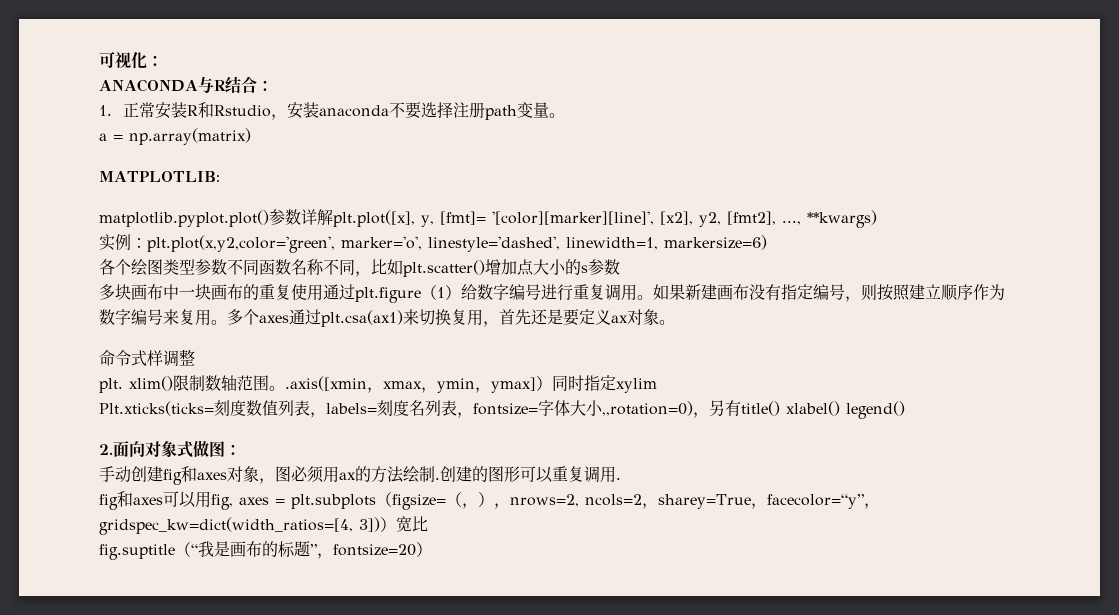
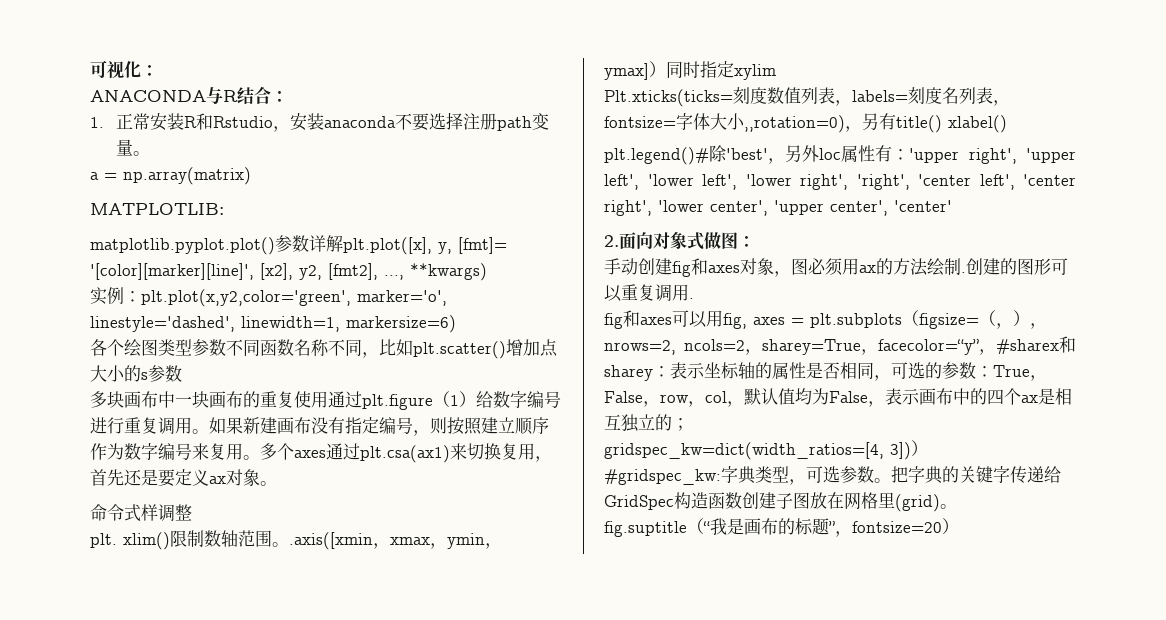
- Plt.xticks(ticks=刻度数值列表，labels=刻度名列表，fontsize=字体大小,,rotation=0)，另有title() xlabel() legend()
+ Plt.xticks(ticks=刻度数值列表，labels=刻度名列表，fontsize=字体大小,,rotation=0)，另有title() xlabel()
+ plt.legend()#除'best'，另外loc属性有：'upper right', 'upper left', 'lower left', 'lower right', 'right', 'center left', 'center right', 'lower center', 'upper center', 'center'
- fig和axes可以用fig, axes = plt.subplots（figsize=（，），nrows=2, ncols=2，sharey=True，facecolor=“y”，gridspec_kw=dict(width_ratios=[4, 3])）宽比
+ fig和axes可以用fig, axes = plt.subplots（figsize=（，），nrows=2, ncols=2，sharey=True，facecolor=“y”，#sharex和sharey：表示坐标轴的属性是否相同，可选的参数：True，False，row，col，默认值均为False，表示画布中的四个ax是相互独立的；
+ gridspec_kw=dict(width_ratios=[4, 3])）
+ #gridspec_kw:字典类型，可选参数。把字典的关键字传递给GridSpec构造函数创建子图放在网格里(grid)。

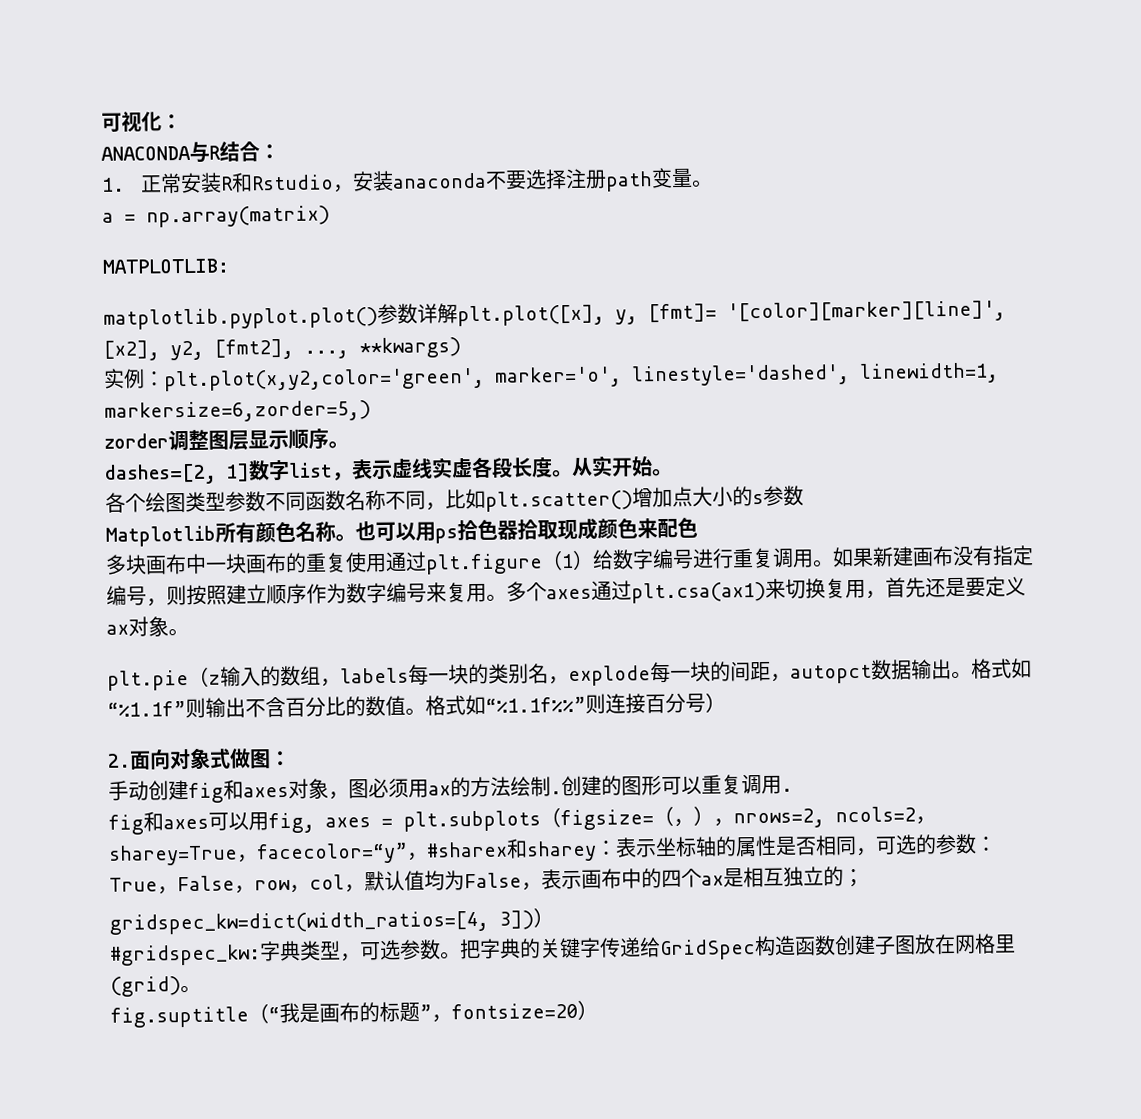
- 实例：plt.plot(x,y2,color='green', marker='o', linestyle='dashed', linewidth=1, markersize=6)
+ 实例：plt.plot(x,y2,color='green', marker='o', linestyle='dashed', linewidth=1, markersize=6,zorder=5,)
+ zorder调整图层显示顺序。
+ dashes=[2, 1]数字list，表示虚线实虚各段长度。从实开始。
+ Matplotlib所有颜色名称。也可以用ps拾色器拾取现成颜色来配色
- 命令式样调整
- plt. xlim()限制数轴范围。.axis([xmin，xmax，ymin，ymax]）同时指定xylim
- Plt.xticks(ticks=刻度数值列表，labels=刻度名列表，fontsize=字体大小,,rotation=0)，另有title() xlabel()
- plt.legend()#除'best'，另外loc属性有：'upper right', 'upper left', 'lower left', 'lower right', 'right', 'center left', 'center right', 'lower center', 'upper center', 'center'
+ plt.pie（z输入的数组，labels每一块的类别名，explode每一块的间距，autopct数据输出。格式如“%1.1f”则输出不含百分比的数值。格式如“%1.1f%%”则连接百分号）

